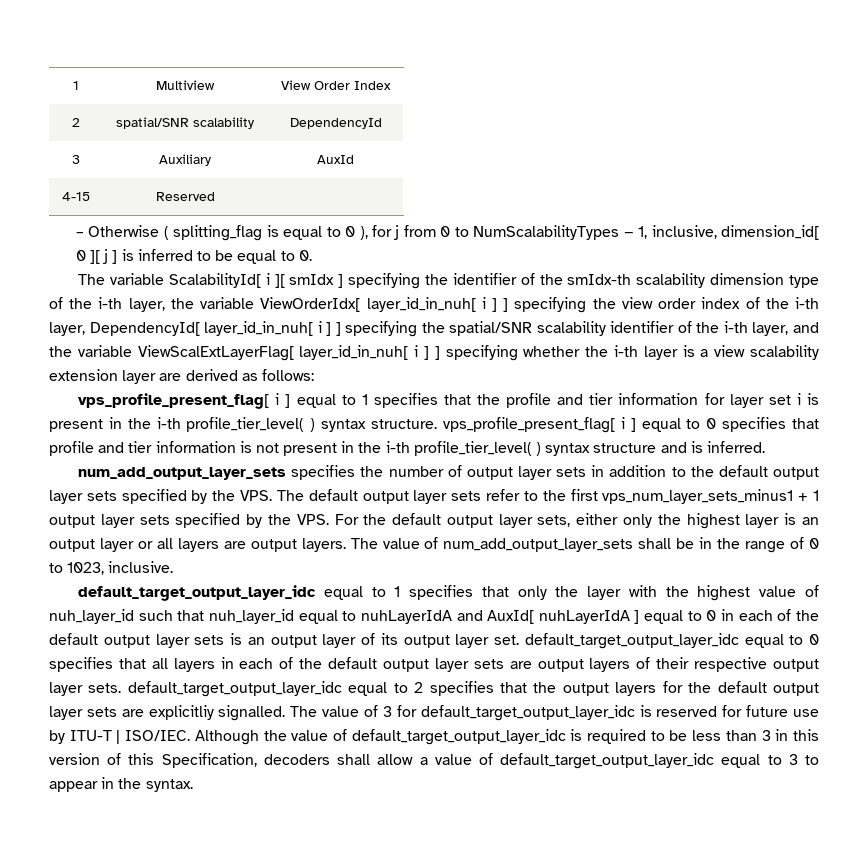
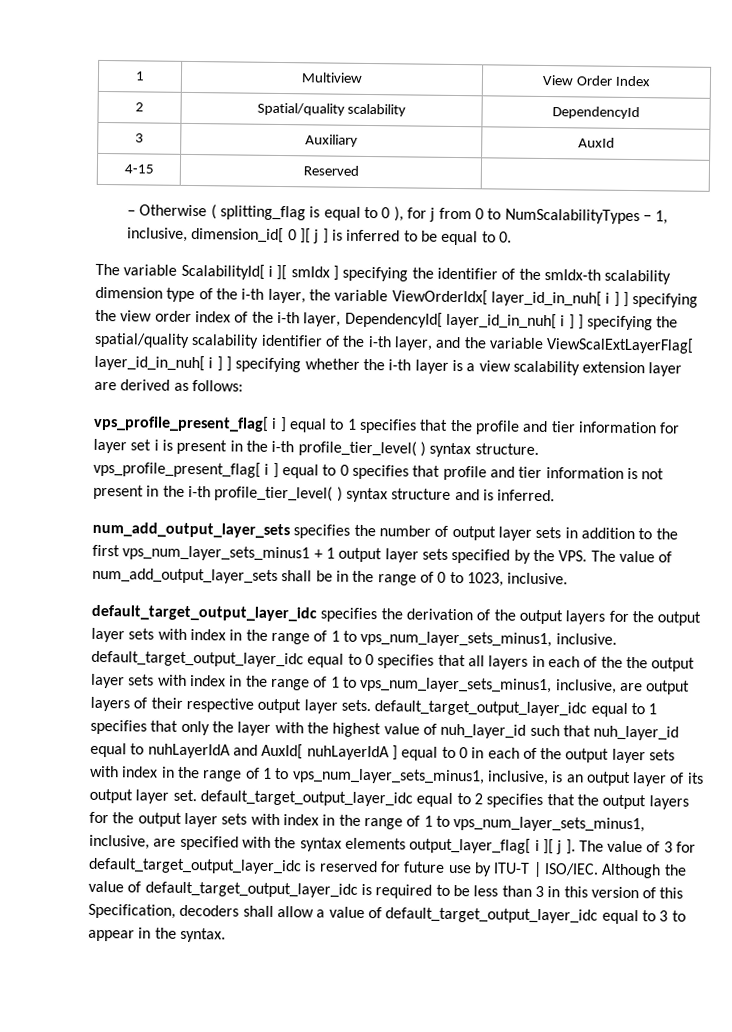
- 2 | spatial/SNR scalability | DependencyId
+ 2 | Spatial/quality scalability | DependencyId
- The variable ScalabilityId[ i ][ smIdx ] specifying the identifier of the smIdx-th scalability dimension type of the i-th layer, the variable ViewOrderIdx[ layer_id_in_nuh[ i ] ] specifying the view order index of the i-th layer, DependencyId[ layer_id_in_nuh[ i ] ] specifying the spatial/SNR scalability identifier of the i-th layer, and the variable ViewScalExtLayerFlag[ layer_id_in_nuh[ i ] ] specifying whether the i-th layer is a view scalability extension layer are derived as follows:
+ The variable ScalabilityId[ i ][ smIdx ] specifying the identifier of the smIdx-th scalability dimension type of the i-th layer, the variable ViewOrderIdx[ layer_id_in_nuh[ i ] ] specifying the view order index of the i-th layer, DependencyId[ layer_id_in_nuh[ i ] ] specifying the spatial/quality scalability identifier of the i-th layer, and the variable ViewScalExtLayerFlag[ layer_id_in_nuh[ i ] ] specifying whether the i-th layer is a view scalability extension layer are derived as follows:
- num_add_output_layer_sets specifies the number of output layer sets in addition to the default output layer sets specified by the VPS. The default output layer sets refer to the first vps_num_layer_sets_minus1 + 1 output layer sets specified by the VPS. For the default output layer sets, either only the highest layer is an output layer or all layers are output layers. The value of num_add_output_layer_sets shall be in the range of 0 to 1023, inclusive.
+ num_add_output_layer_sets specifies the number of output layer sets in addition to the first vps_num_layer_sets_minus1 + 1 output layer sets specified by the VPS. The value of num_add_output_layer_sets shall be in the range of 0 to 1023, inclusive.
- default_target_output_layer_idc equal to 1 specifies that only the layer with the highest value of nuh_layer_id such that nuh_layer_id equal to nuhLayerIdA and AuxId[ nuhLayerIdA ] equal to 0 in each of the default output layer sets is an output layer of its output layer set. default_target_output_layer_idc equal to 0 specifies that all layers in each of the default output layer sets are output layers of their respective output layer sets. default_target_output_layer_idc equal to 2 specifies that the output layers for the default output layer sets are explicitliy signalled.
+ default_target_output_layer_idc specifies the derivation of the output layers for the output layer sets with index in the range of 1 to vps_num_layer_sets_minus1, inclusive. default_target_output_layer_idc equal to 0 specifies that all layers in each of the the output layer sets with index in the range of 1 to vps_num_layer_sets_minus1, inclusive, are output layers of their respective output layer sets. default_target_output_layer_idc equal to 1 specifies that only the layer with the highest value of nuh_layer_id such that nuh_layer_id equal to nuhLayerIdA and AuxId[ nuhLayerIdA ] equal to 0 in each of the output layer sets with index in the range of 1 to vps_num_layer_sets_minus1, inclusive, is an output layer of its output layer set. default_target_output_layer_idc equal to 2 specifies that the output layers for the output layer sets with index in the range of 1 to vps_num_layer_sets_minus1, inclusive, are specified with the syntax elements output_layer_flag[ i ][ j ].

